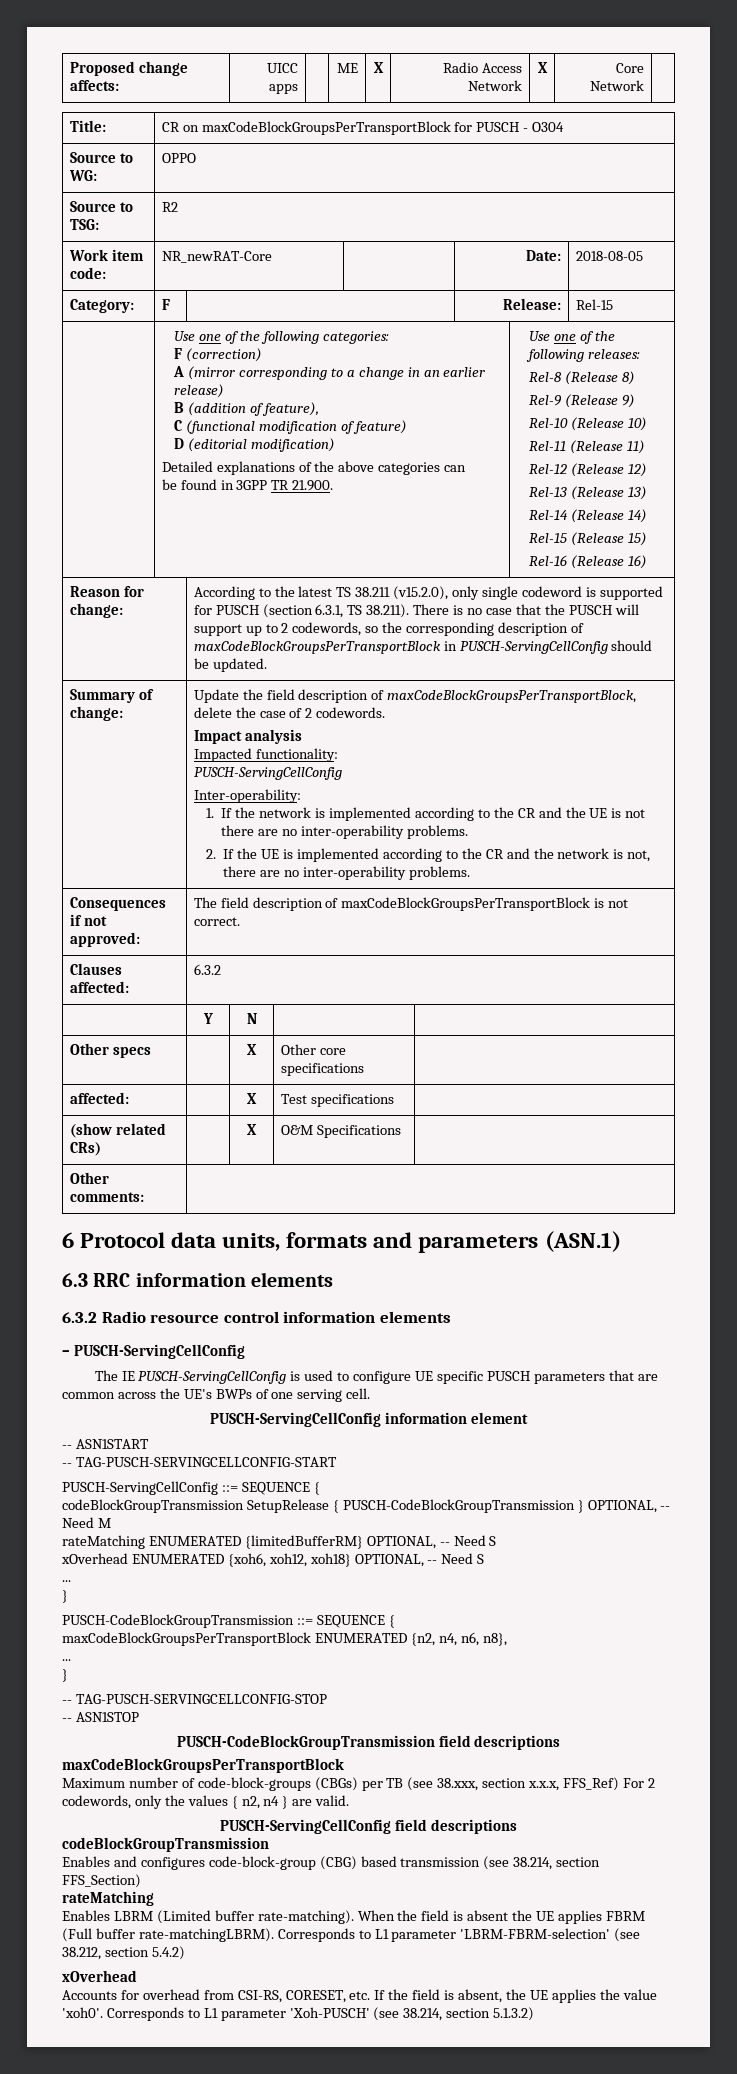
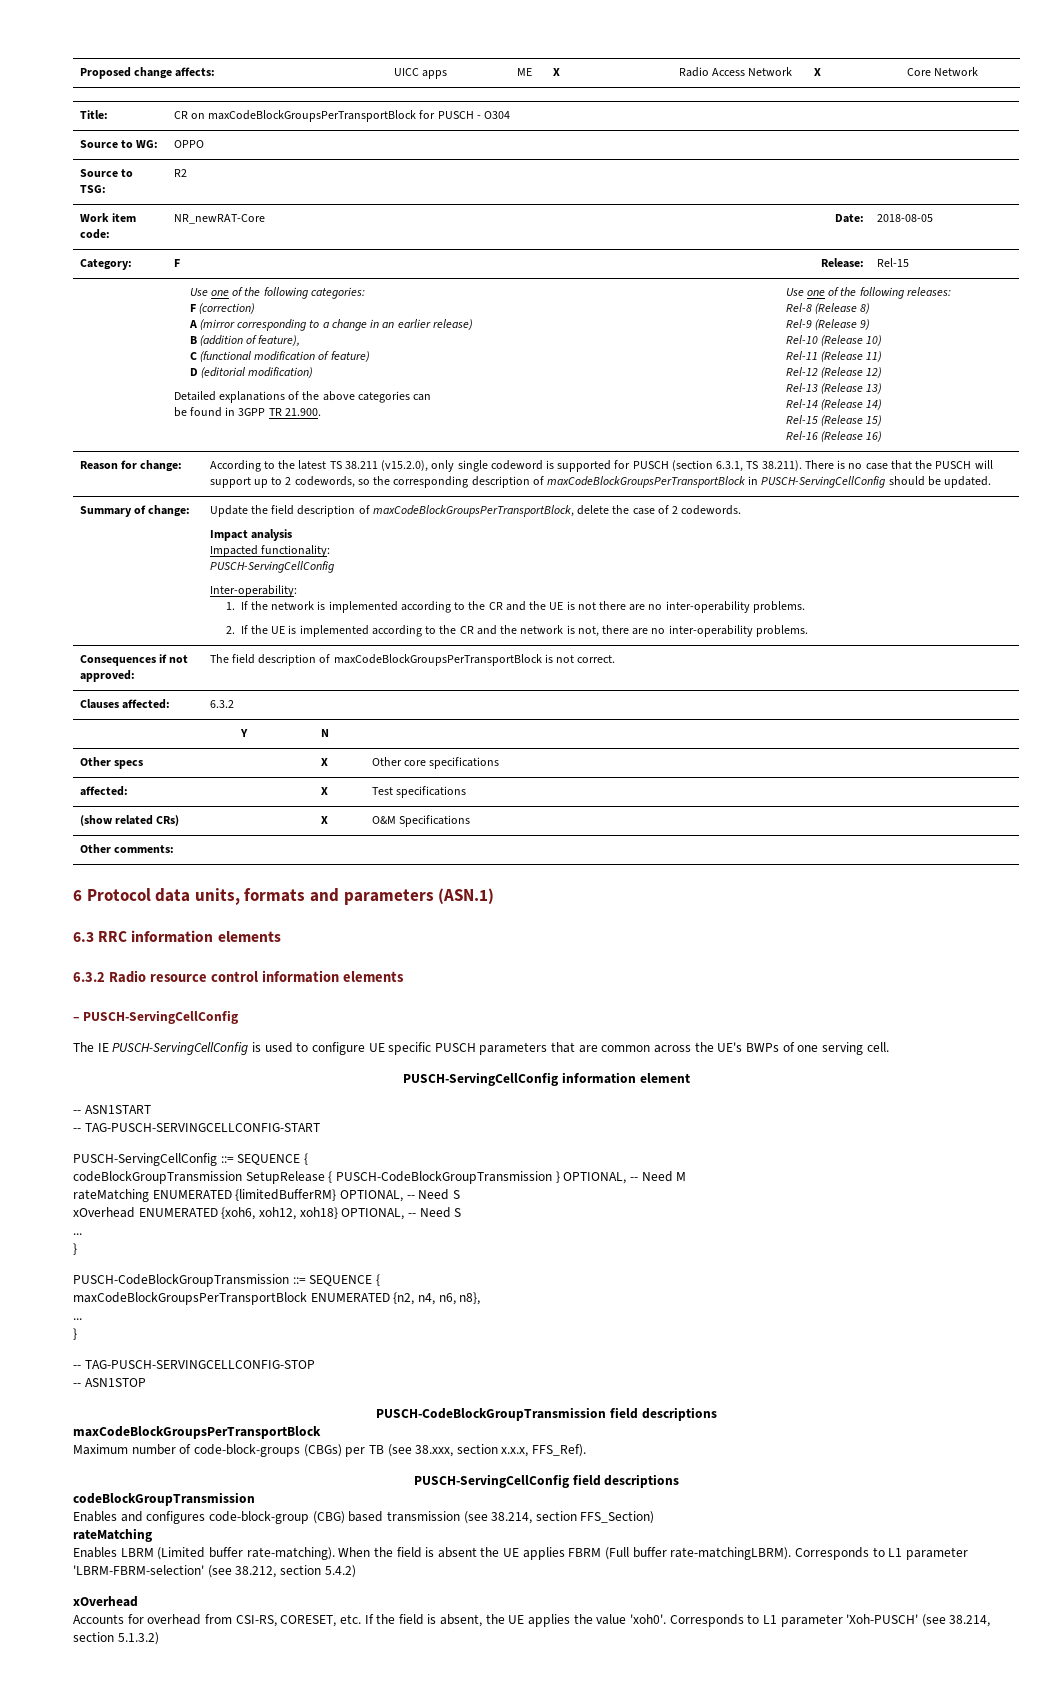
- Maximum number of code-block-groups (CBGs) per TB (see 38.xxx, section x.x.x, FFS_Ref) For 2 codewords, only the values { n2, n4 } are valid.
+ Maximum number of code-block-groups (CBGs) per TB (see 38.xxx, section x.x.x, FFS_Ref).

